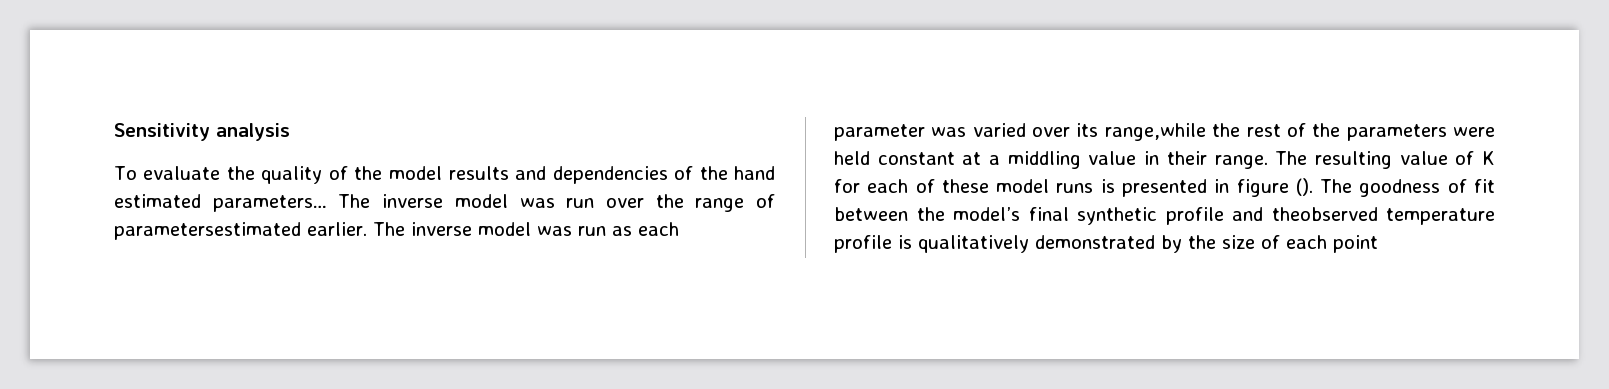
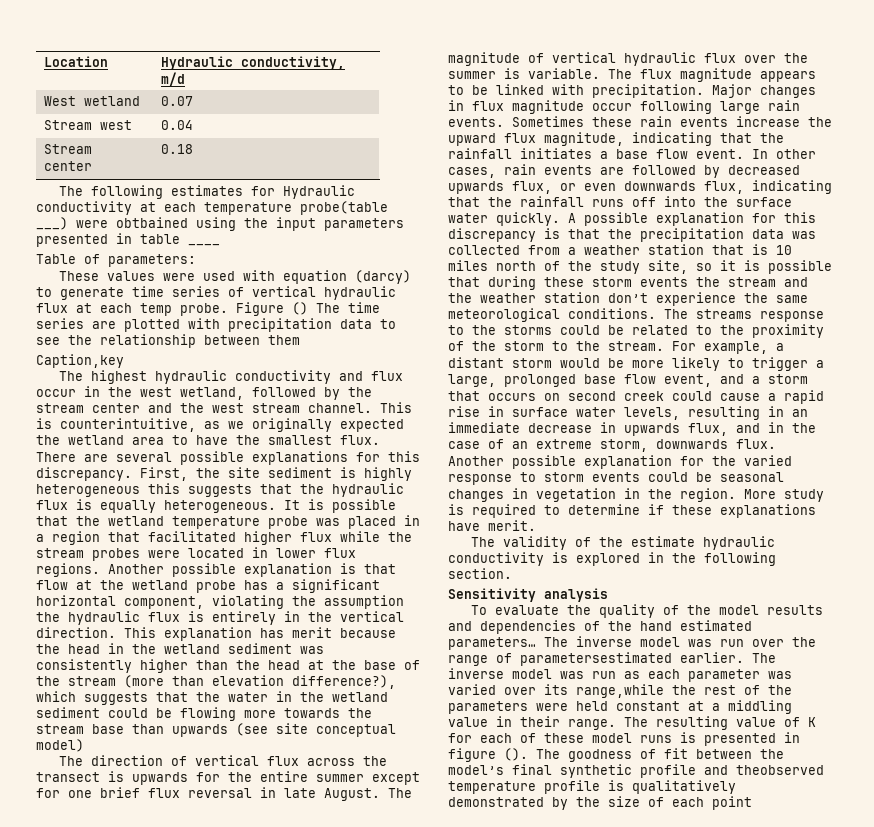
+ Location | Hydraulic conductivity, m/d
+ West wetland | 0.07
+ Stream west | 0.04
+ Stream center | 0.18
+ The following estimates for Hydraulic conductivity at each temperature probe(table ___) were obtbained using the input parameters presented in table ____
+ Table of parameters:
+ These values were used with equation (darcy) to generate time series of vertical hydraulic flux at each temp probe. Figure () The time series are plotted with precipitation data to see the relationship between them
+ Caption,key
+ The highest hydraulic conductivity and flux occur in the west wetland, followed by the stream center and the west stream channel. This is counterintuitive, as we originally expected the wetland area to have the smallest flux. There are several possible explanations for this discrepancy. First, the site sediment is highly heterogeneous this suggests that the hydraulic flux is equally heterogeneous. It is possible that the wetland temperature probe was placed in a region that facilitated higher flux while the stream probes were located in lower flux regions. Another possible explanation is that flow at the wetland probe has a significant horizontal component, violating the assumption the hydraulic flux is entirely in the vertical direction. This explanation has merit because the head in the wetland sediment was consistently higher than the head at the base of the stream (more than elevation difference?), which suggests that the water in the wetland sediment could be flowing more towards the stream base than upwards (see site conceptual model)
+ The direction of vertical flux across the transect is upwards for the entire summer except for one brief flux reversal in late August. The magnitude of vertical hydraulic flux over the summer is variable. The flux magnitude appears to be linked with precipitation. Major changes in flux magnitude occur following large rain events. Sometimes these rain events increase the upward flux magnitude, indicating that the rainfall initiates a base flow event. In other cases, rain events are followed by decreased upwards flux, or even downwards flux, indicating that the rainfall runs off into the surface water quickly. A possible explanation for this discrepancy is that the precipitation data was collected from a weather station that is 10 miles north of the study site, so it is possible that during these storm events the stream and the weather station don’t experience the same meteorological conditions. The streams response to the storms could be related to the proximity of the storm to the stream. For example, a distant storm would be more likely to trigger a large, prolonged base flow event, and a storm that occurs on second creek could cause a rapid rise in surface water levels, resulting in an immediate decrease in upwards flux, and in the case of an extreme storm, downwards flux. Another possible explanation for the varied response to storm events could be seasonal changes in vegetation in the region. More study is required to determine if these explanations have merit.
+ The validity of the estimate hydraulic conductivity is explored in the following section.

